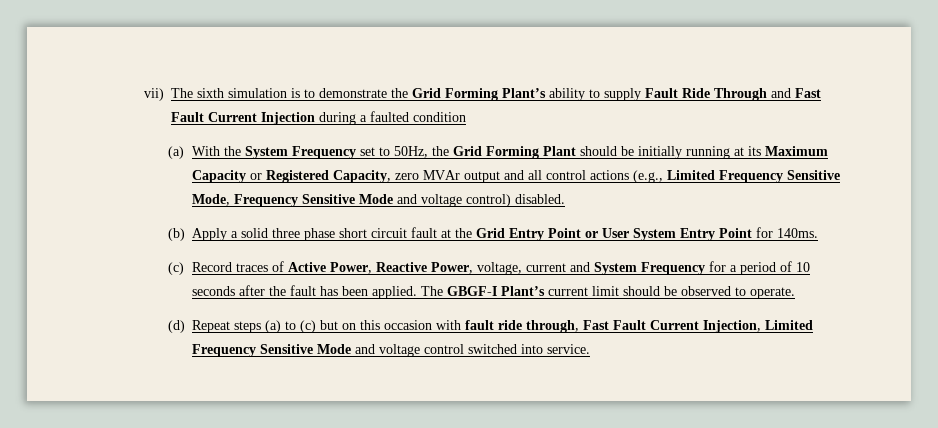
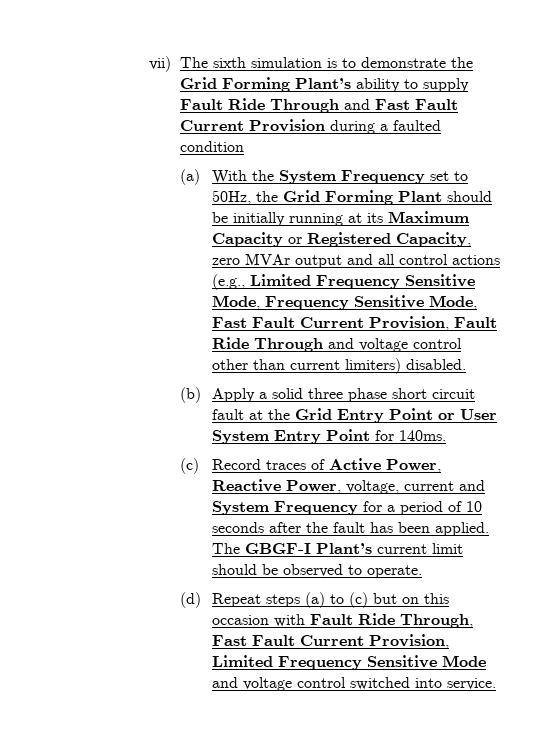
- vii) The sixth simulation is to demonstrate the Grid Forming Plant’s ability to supply Fault Ride Through and Fast Fault Current Injection during a faulted condition
+ vii) The sixth simulation is to demonstrate the Grid Forming Plant’s ability to supply Fault Ride Through and Fast Fault Current Provision during a faulted condition
- (a) With the System Frequency set to 50Hz, the Grid Forming Plant should be initially running at its Maximum Capacity or Registered Capacity, zero MVAr output and all control actions (e.g., Limited Frequency Sensitive Mode, Frequency Sensitive Mode and voltage control) disabled.
+ (a) With the System Frequency set to 50Hz, the Grid Forming Plant should be initially running at its Maximum Capacity or Registered Capacity, zero MVAr output and all control actions (e.g., Limited Frequency Sensitive Mode, Frequency Sensitive Mode, Fast Fault Current Provision, Fault Ride Through and voltage control other than current limiters) disabled.
- (d) Repeat steps (a) to (c) but on this occasion with fault ride through, Fast Fault Current Injection, Limited Frequency Sensitive Mode and voltage control switched into service.
+ (d) Repeat steps (a) to (c) but on this occasion with Fault Ride Through, Fast Fault Current Provision, Limited Frequency Sensitive Mode and voltage control switched into service.

